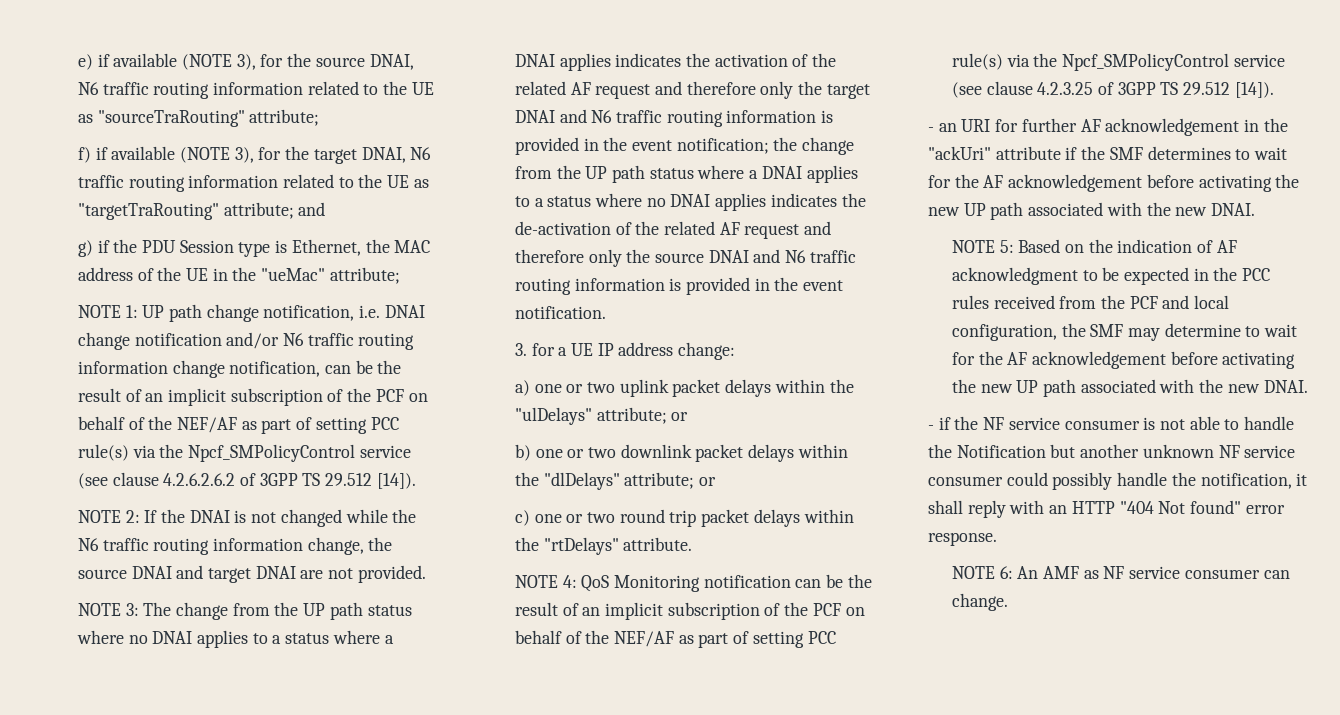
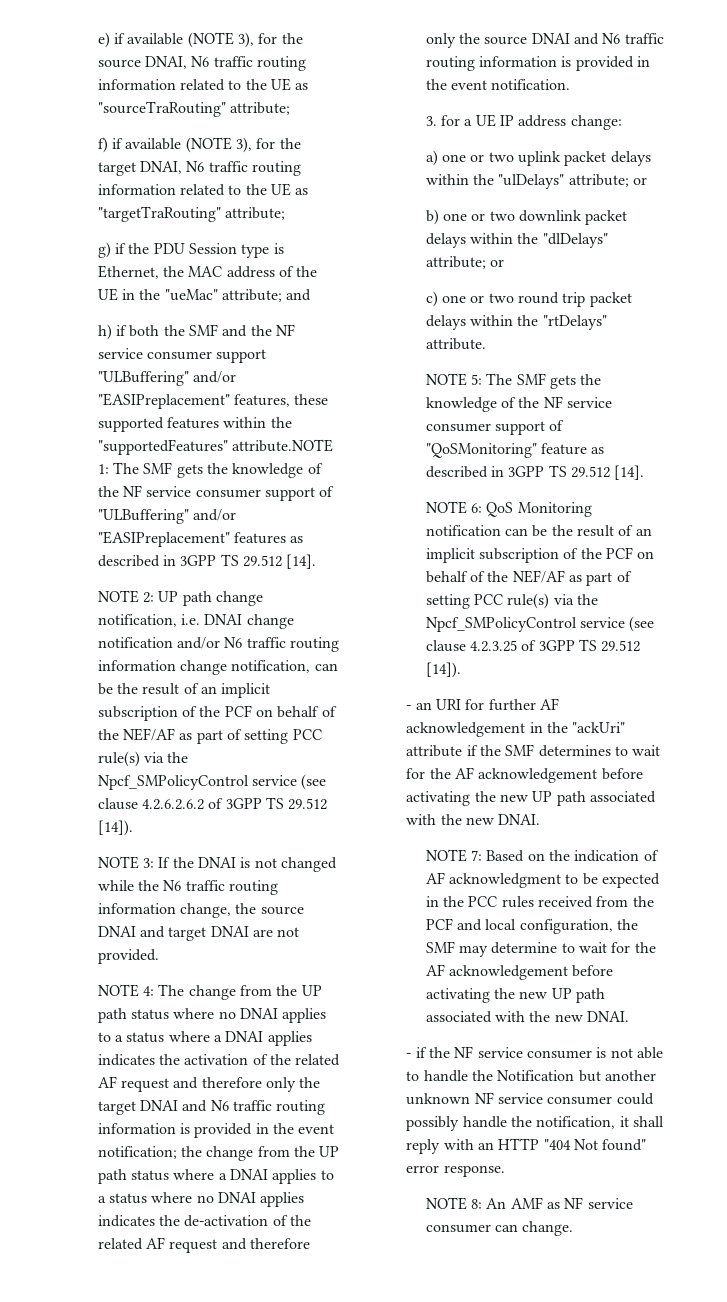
- f) if available (NOTE 3), for the target DNAI, N6 traffic routing information related to the UE as "targetTraRouting" attribute; and
+ f) if available (NOTE 3), for the target DNAI, N6 traffic routing information related to the UE as "targetTraRouting" attribute;
- g) if the PDU Session type is Ethernet, the MAC address of the UE in the "ueMac" attribute;
- NOTE 1:
+ g) if the PDU Session type is Ethernet, the MAC address of the UE in the "ueMac" attribute; and
+ h) if both the SMF and the NF service consumer support "ULBuffering" and/or "EASIPreplacement" features, these supported features within the "supportedFeatures" attribute.NOTE 1: The SMF gets the knowledge of the NF service consumer support of "ULBuffering" and/or "EASIPreplacement" features as described in 3GPP TS 29.512 [14].
+ NOTE 2:
- NOTE 2: If the DNAI is not changed while the N6 traffic routing information change, the source DNAI and target DNAI are not provided.
+ NOTE 3: If the DNAI is not changed while the N6 traffic routing information change, the source DNAI and target DNAI are not provided.
- NOTE 3:
+ NOTE 4:
- NOTE 4: QoS Monitoring notification can be the result of an implicit subscription of the PCF on behalf of the NEF/AF as part of setting PCC rule(s) via the Npcf_SMPolicyControl service (see clause 4.2.3.25 of 3GPP TS 29.512 [14]).
+ NOTE 5: The SMF gets the knowledge of the NF service consumer support of "QoSMonitoring" feature as described in 3GPP TS 29.512 [14].
+ NOTE 6: QoS Monitoring notification can be the result of an implicit subscription of the PCF on behalf of the NEF/AF as part of setting PCC rule(s) via the Npcf_SMPolicyControl service (see clause 4.2.3.25 of 3GPP TS 29.512 [14]).
- NOTE 5: Based on the indication of AF acknowledgment to be expected in the PCC rules received from the PCF and local configuration, the SMF may determine to wait for the AF acknowledgement before activating the new UP path associated with the new DNAI.
+ NOTE 7: Based on the indication of AF acknowledgment to be expected in the PCC rules received from the PCF and local configuration, the SMF may determine to wait for the AF acknowledgement before activating the new UP path associated with the new DNAI.
- NOTE 6: An AMF as NF service consumer can change.
+ NOTE 8: An AMF as NF service consumer can change.

